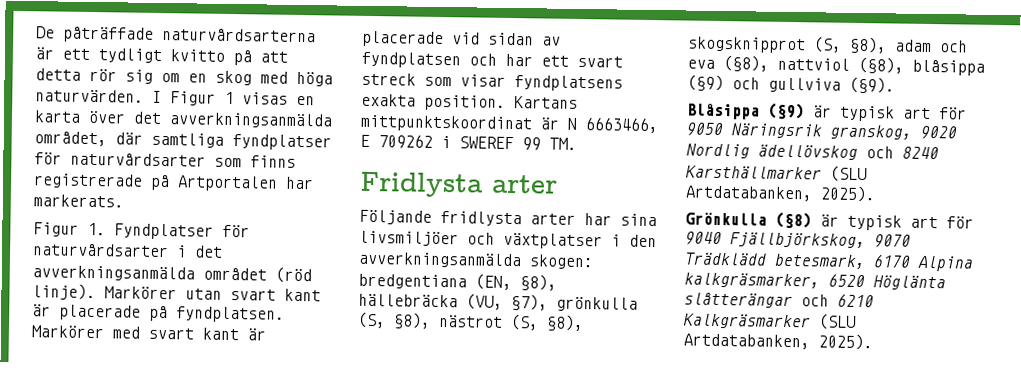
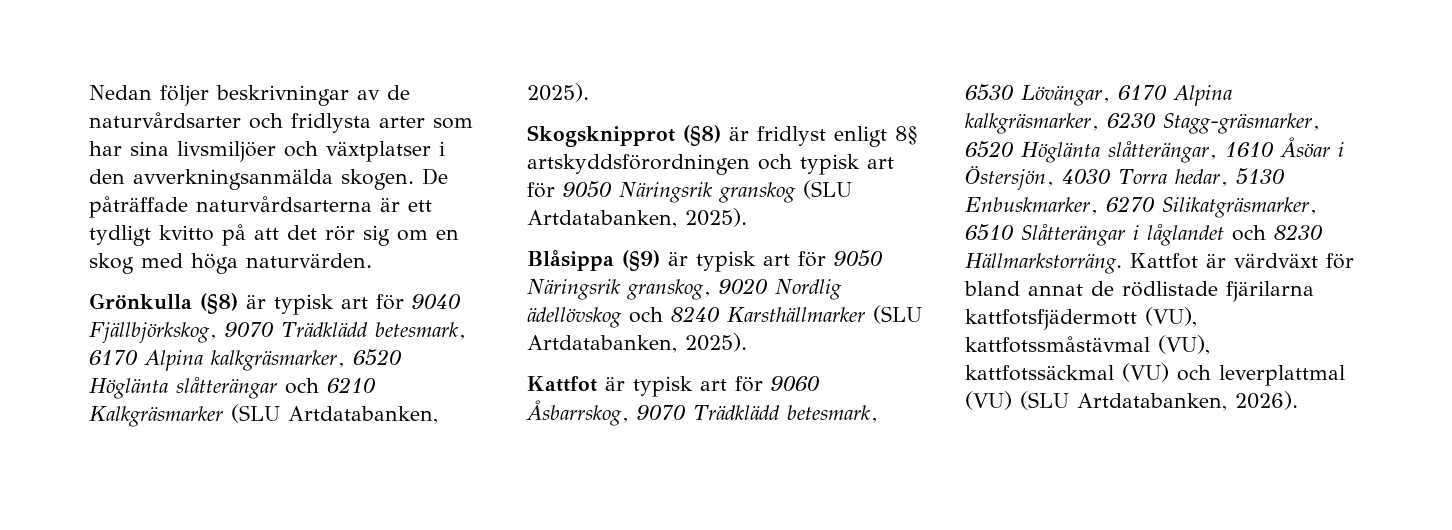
+ Nedan följer beskrivningar av de naturvårdsarter och fridlysta arter som har sina livsmiljöer och växtplatser i den avverkningsanmälda skogen.
- De påträffade naturvårdsarterna är ett tydligt kvitto på att detta rör sig om en skog med höga naturvärden. I Figur 1 visas en karta över det avverkningsanmälda området, där samtliga fyndplatser för naturvårdsarter som finns registrerade på Artportalen har markerats.
- Figur 1. Fyndplatser för naturvårdsarter i det avverkningsanmälda området (röd linje). Markörer utan svart kant är placerade på fyndplatsen. Markörer med svart kant är placerade vid sidan av fyndplatsen och har ett svart streck som visar fyndplatsens exakta position. Kartans mittpunktskoordinat är N 6663466, E 709262 i SWEREF 99 TM.
- Fridlysta arter
- Följande fridlysta arter har sina livsmiljöer och växtplatser i den avverkningsanmälda skogen: bredgentiana (EN, §8), hällebräcka (VU, §7), grönkulla (S, §8), nästrot (S, §8), skogsknipprot (S, §8), adam och eva (§8), nattviol (§8), blåsippa (§9) och gullviva (§9).
- Blåsippa (§9) är typisk art för 9050 Näringsrik granskog, 9020 Nordlig ädellövskog och 8240 Karsthällmarker (SLU Artdatabanken, 2025).
+ De påträffade naturvårdsarterna är ett tydligt kvitto på att det rör sig om en skog med höga naturvärden.
+ Skogsknipprot (§8) är fridlyst enligt 8§ artskyddsförordningen och typisk art för 9050 Näringsrik granskog (SLU Artdatabanken, 2025).
+ Blåsippa (§9) är typisk art för 9050 Näringsrik granskog, 9020 Nordlig ädellövskog och 8240 Karsthällmarker (SLU Artdatabanken, 2025).
+ Kattfot är typisk art för 9060 Åsbarrskog, 9070 Trädklädd betesmark, 6530 Lövängar, 6170 Alpina kalkgräsmarker, 6230 Stagg-gräsmarker, 6520 Höglänta slåtterängar, 1610 Åsöar i Östersjön, 4030 Torra hedar, 5130 Enbuskmarker, 6270 Silikatgräsmarker, 6510 Slåtterängar i låglandet och 8230 Hällmarkstorräng. Kattfot är värdväxt för bland annat de rödlistade fjärilarna kattfotsfjädermott (VU), kattfotssmåstävmal (VU), kattfotssäckmal (VU) och leverplattmal (VU) (SLU Artdatabanken, 2026).

